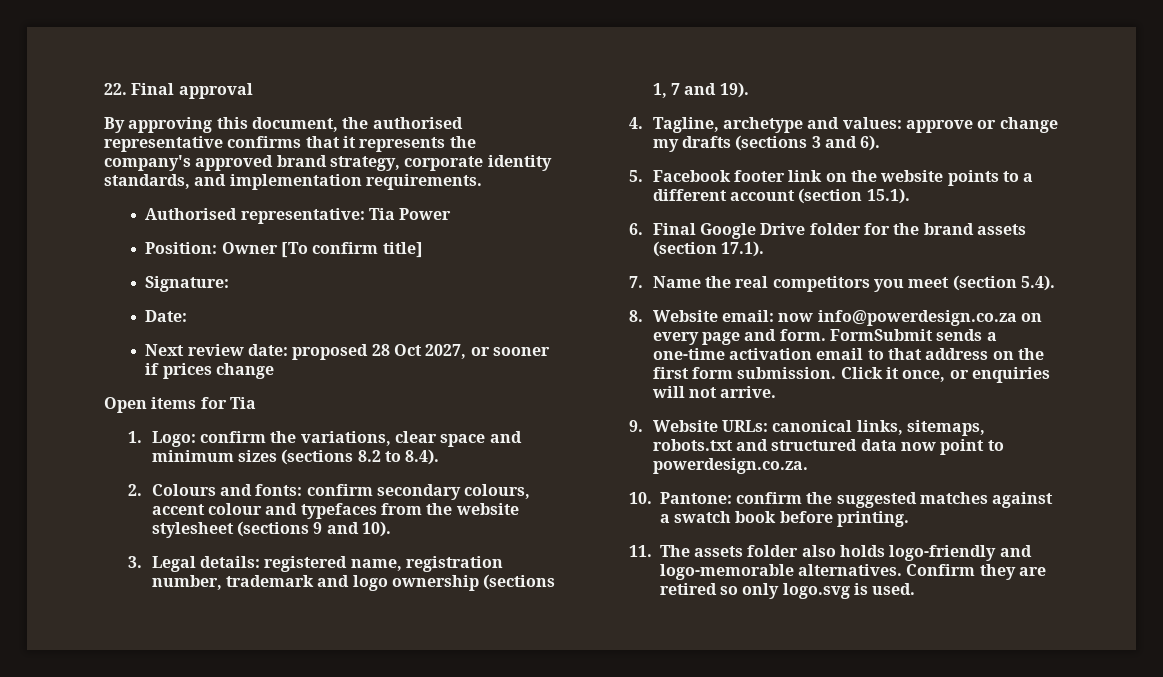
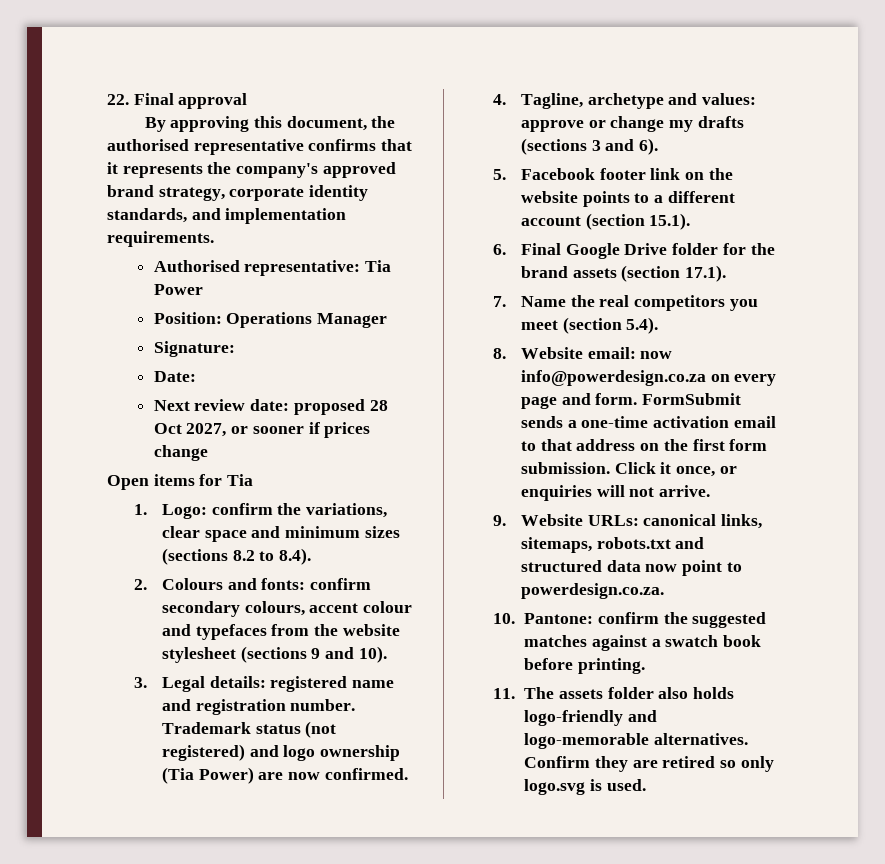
- Position: Owner [To confirm title]
+ Position: Operations Manager
- 3. Legal details: registered name, registration number, trademark and logo ownership (sections 1, 7 and 19).
+ 3. Legal details: registered name and registration number. Trademark status (not registered) and logo ownership (Tia Power) are now confirmed.

